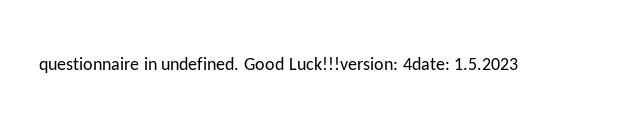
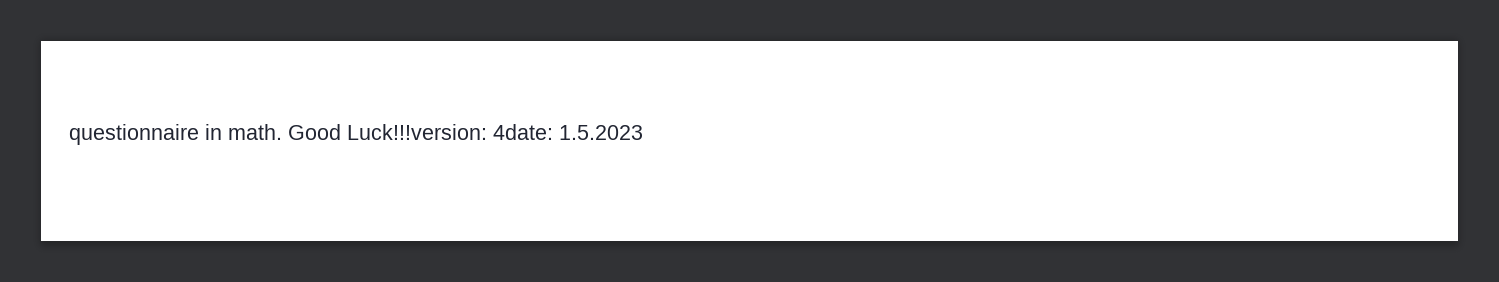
- questionnaire in undefined.
+ questionnaire in math.

